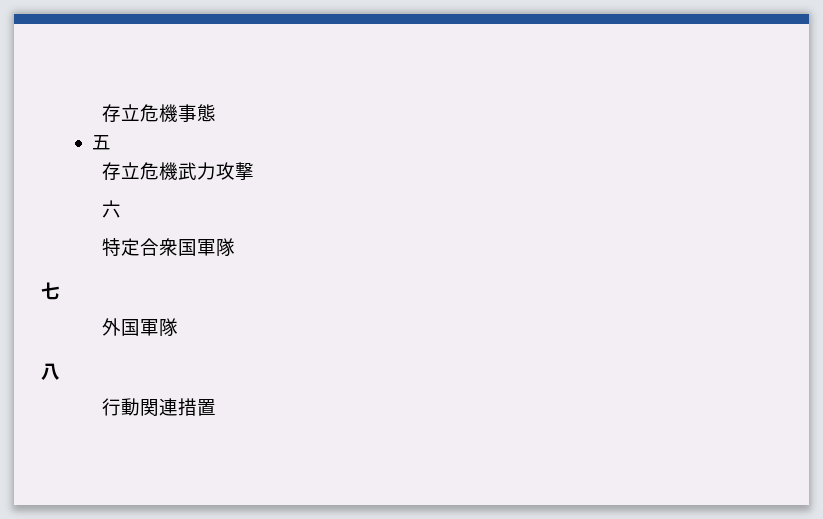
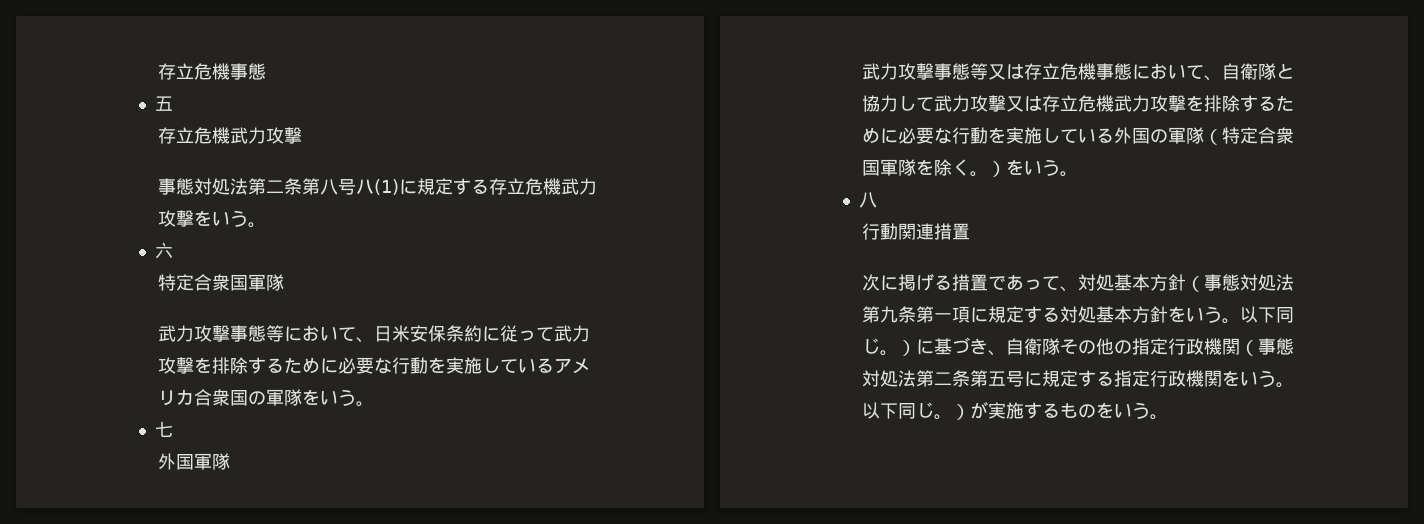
+ 事態対処法第二条第八号ハ(1)に規定する存立危機武力攻撃をいう。
  六
  特定合衆国軍隊
+ 武力攻撃事態等において、日米安保条約に従って武力攻撃を排除するために必要な行動を実施しているアメリカ合衆国の軍隊をいう。
  七
  外国軍隊
+ 武力攻撃事態等又は存立危機事態において、自衛隊と協力して武力攻撃又は存立危機武力攻撃を排除するために必要な行動を実施している外国の軍隊（特定合衆国軍隊を除く。）をいう。
  八
  行動関連措置
+ 次に掲げる措置であって、対処基本方針（事態対処法第九条第一項に規定する対処基本方針をいう。以下同じ。）に基づき、自衛隊その他の指定行政機関（事態対処法第二条第五号に規定する指定行政機関をいう。以下同じ。）が実施するものをいう。

